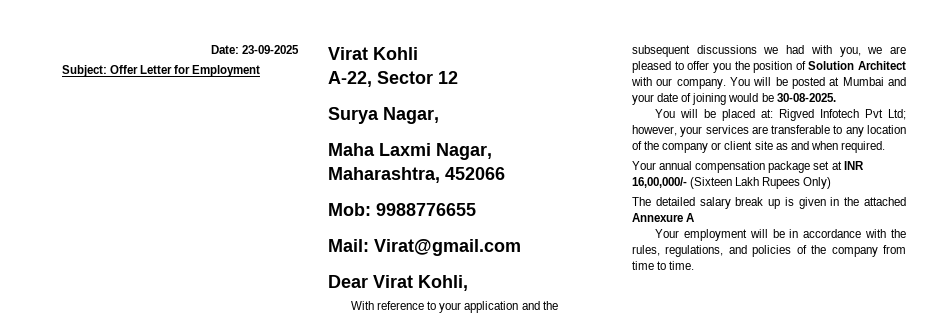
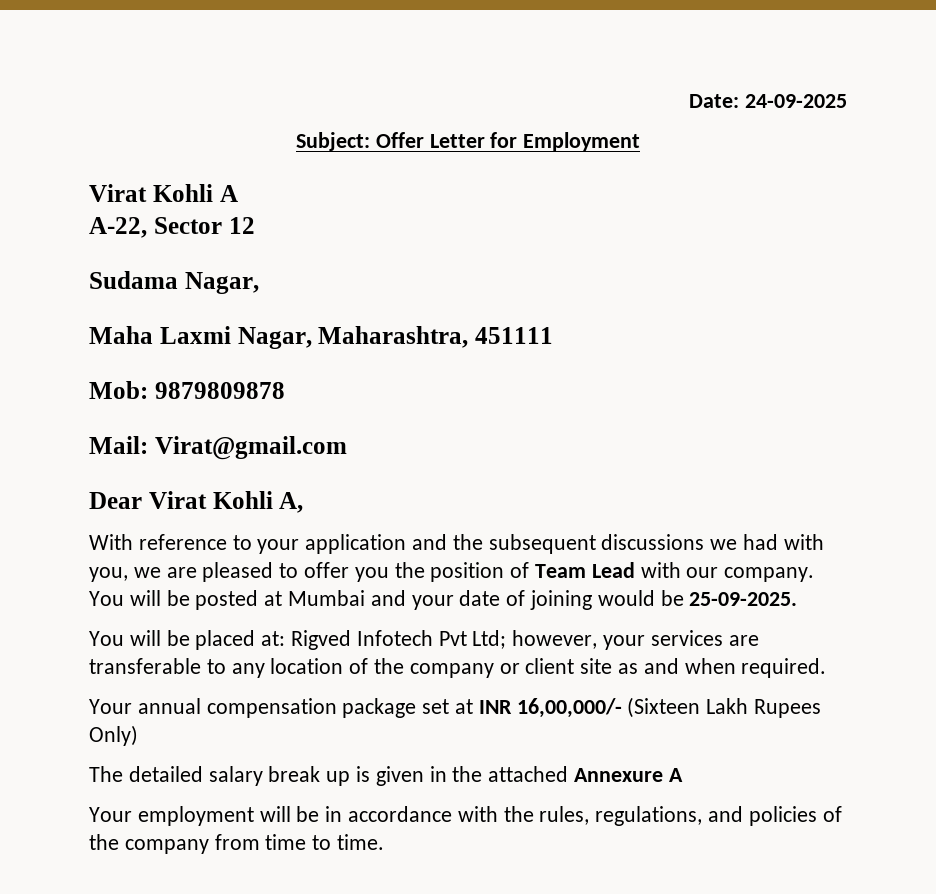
- Date: 23-09-2025
+ Date: 24-09-2025
- Virat Kohli
+ Virat Kohli A
- Surya Nagar,
+ Sudama Nagar,
- Maha Laxmi Nagar, Maharashtra, 452066
+ Maha Laxmi Nagar, Maharashtra, 451111
- Mob: 9988776655
+ Mob: 9879809878
- Dear Virat Kohli,
+ Dear Virat Kohli A,
- With reference to your application and the subsequent discussions we had with you, we are pleased to offer you the position of Solution Architect with our company.
+ With reference to your application and the subsequent discussions we had with you, we are pleased to offer you the position of Team Lead with our company.
- You will be posted at Mumbai and your date of joining would be 30-08-2025.
+ You will be posted at Mumbai and your date of joining would be 25-09-2025.

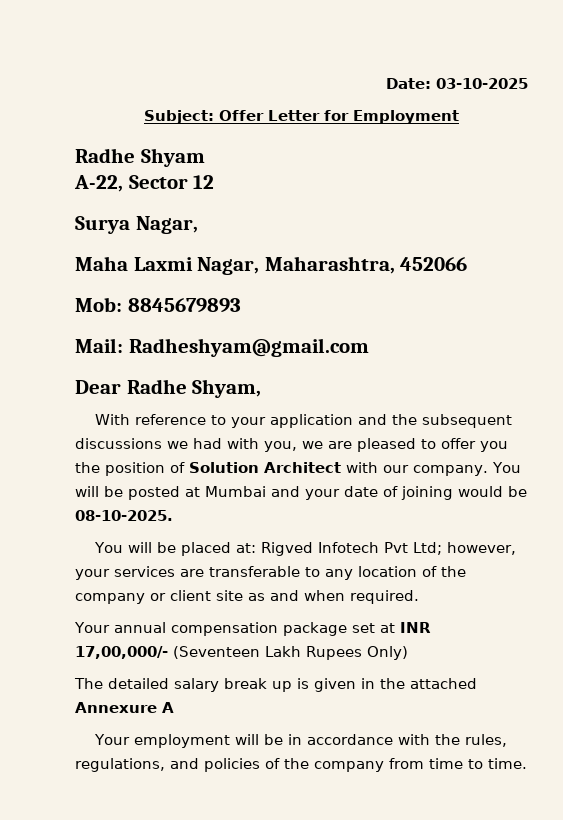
- Date: 24-09-2025
+ Date: 03-10-2025
- Virat Kohli A
+ Radhe Shyam
- Sudama Nagar,
+ Surya Nagar,
- Maha Laxmi Nagar, Maharashtra, 451111
+ Maha Laxmi Nagar, Maharashtra, 452066
- Mob: 9879809878
+ Mob: 8845679893
- Mail: Virat@gmail.com
+ Mail: Radheshyam@gmail.com
- Dear Virat Kohli A,
+ Dear Radhe Shyam,
- With reference to your application and the subsequent discussions we had with you, we are pleased to offer you the position of Team Lead with our company.
+ With reference to your application and the subsequent discussions we had with you, we are pleased to offer you the position of Solution Architect with our company.
- You will be posted at Mumbai and your date of joining would be 25-09-2025.
+ You will be posted at Mumbai and your date of joining would be 08-10-2025.
- Your annual compensation package set at INR 16,00,000/- (Sixteen Lakh Rupees Only)
+ Your annual compensation package set at INR 17,00,000/- (Seventeen Lakh Rupees Only)

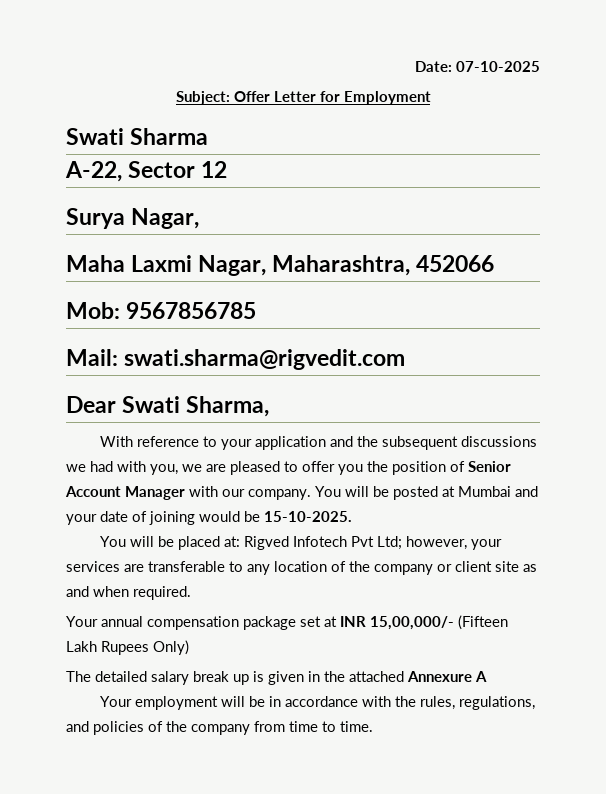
- Date: 03-10-2025
+ Date: 07-10-2025
- Radhe Shyam
+ Swati Sharma
- Mob: 8845679893
+ Mob: 9567856785
- Mail: Radheshyam@gmail.com
+ Mail: swati.sharma@rigvedit.com
- Dear Radhe Shyam,
+ Dear Swati Sharma,
- With reference to your application and the subsequent discussions we had with you, we are pleased to offer you the position of Solution Architect with our company.
+ With reference to your application and the subsequent discussions we had with you, we are pleased to offer you the position of Senior Account Manager with our company.
- You will be posted at Mumbai and your date of joining would be 08-10-2025.
+ You will be posted at Mumbai and your date of joining would be 15-10-2025.
- Your annual compensation package set at INR 17,00,000/- (Seventeen Lakh Rupees Only)
+ Your annual compensation package set at INR 15,00,000/- (Fifteen Lakh Rupees Only)

